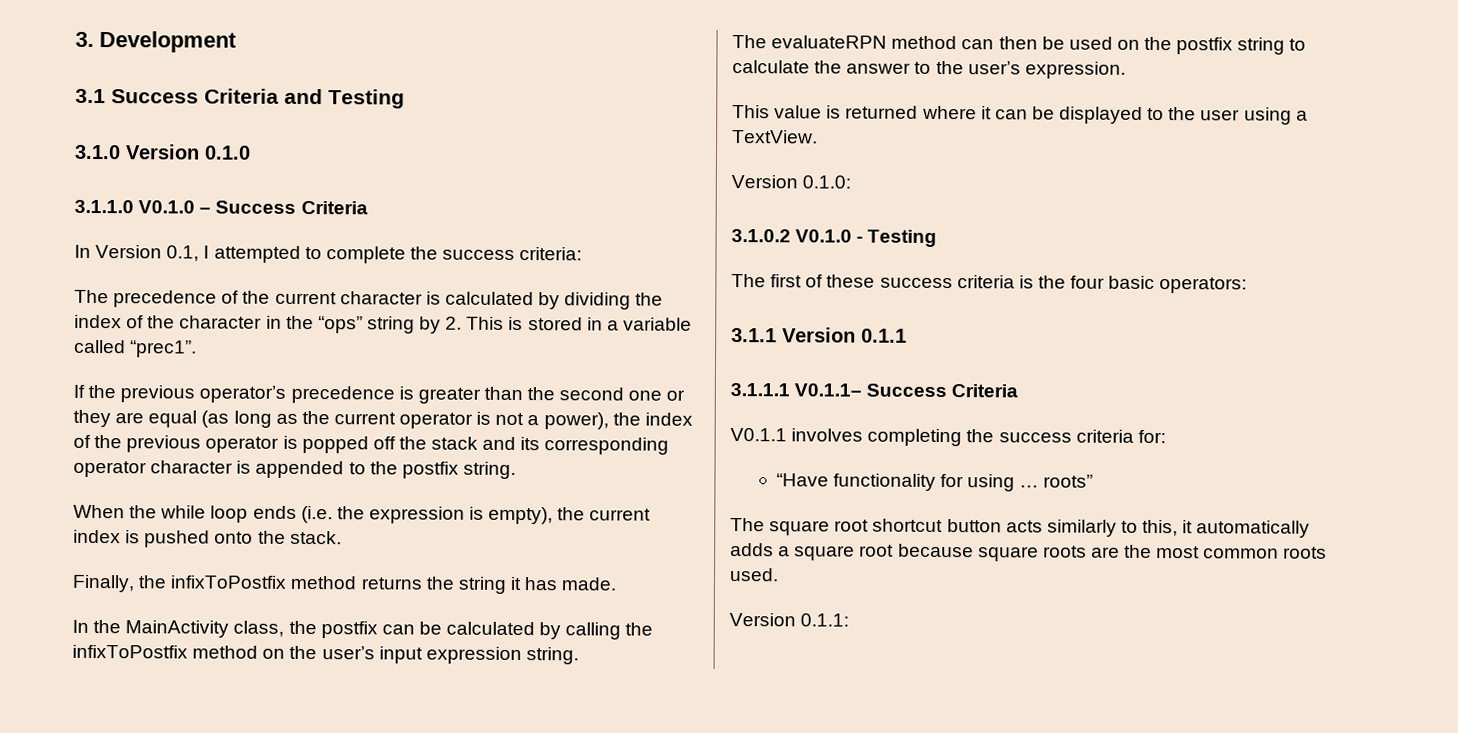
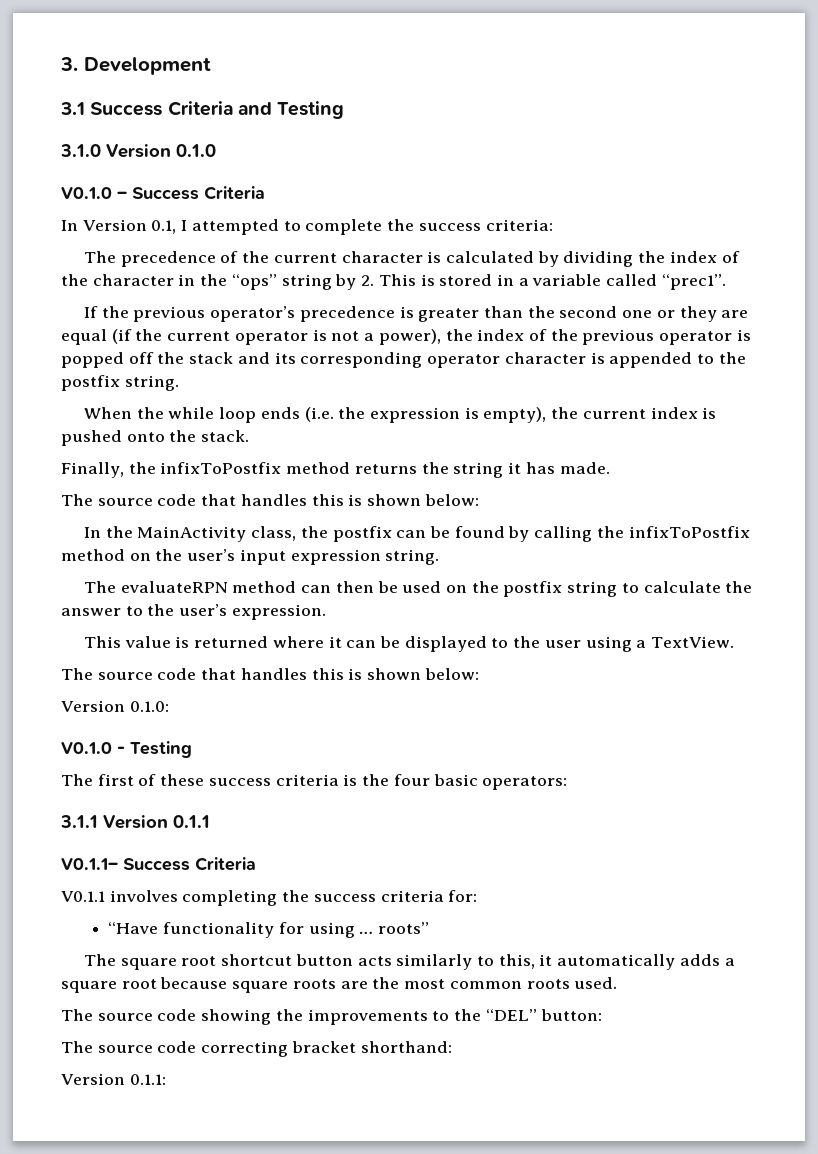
- 3.1.1.0 V0.1.0 – Success Criteria
+ V0.1.0 – Success Criteria
- If the previous operator’s precedence is greater than the second one or they are equal (as long as the current operator is not a power), the index of the previous operator is popped off the stack and its corresponding operator character is appended to the postfix string.
+ If the previous operator’s precedence is greater than the second one or they are equal (if the current operator is not a power), the index of the previous operator is popped off the stack and its corresponding operator character is appended to the postfix string.
  Finally, the infixToPostfix method returns the string it has made.
+ The source code that handles this is shown below:
- In the MainActivity class, the postfix can be calculated by calling the infixToPostfix method on the user’s input expression string.
+ In the MainActivity class, the postfix can be found by calling the infixToPostfix method on the user’s input expression string.
  This value is returned where it can be displayed to the user using a TextView.
+ The source code that handles this is shown below:
- 3.1.0.2 V0.1.0 - Testing
+ V0.1.0 - Testing
- 3.1.1.1 V0.1.1– Success Criteria
+ V0.1.1– Success Criteria
+ The source code showing the improvements to the “DEL” button:
+ The source code correcting bracket shorthand:

